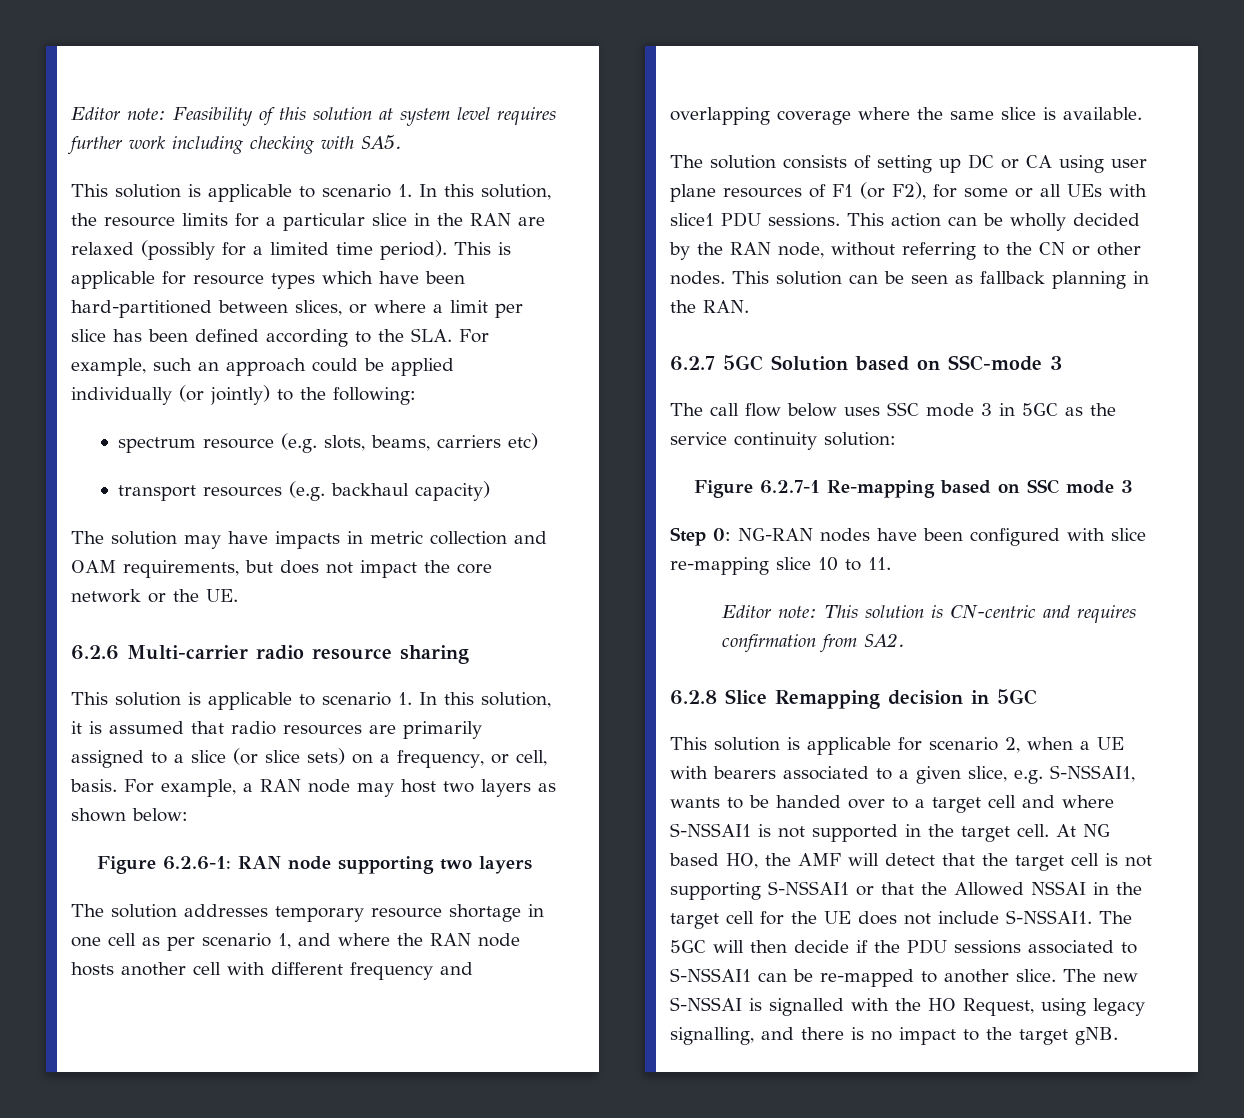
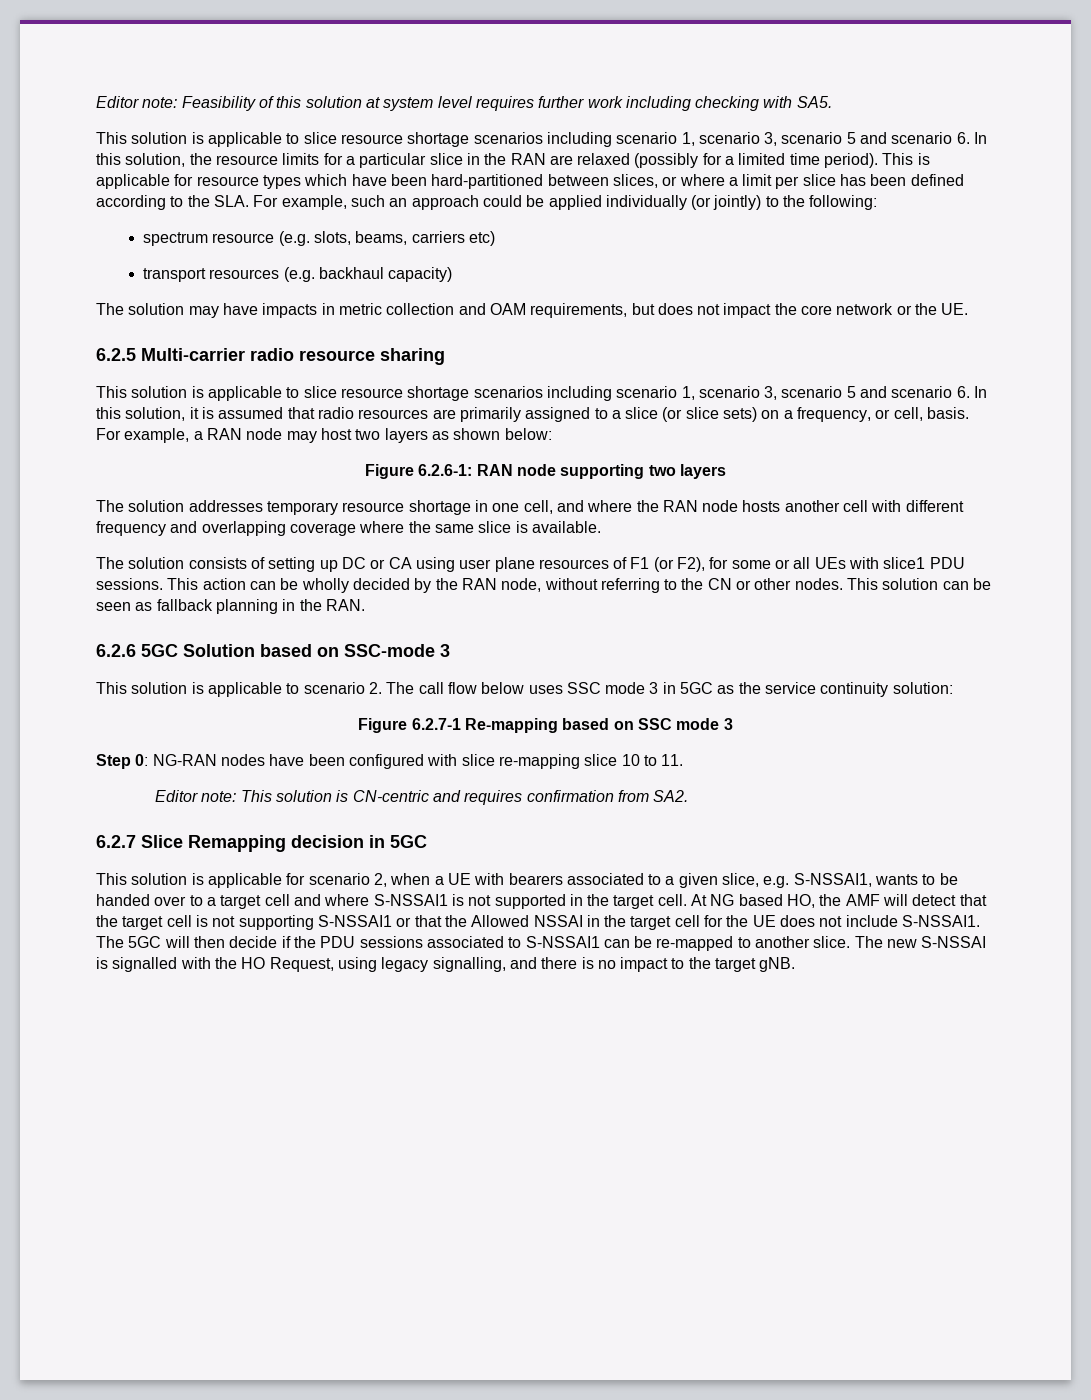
- This solution is applicable to scenario 1. In this solution, the resource limits for a particular slice in the RAN are relaxed (possibly for a limited time period).
+ This solution is applicable to slice resource shortage scenarios including scenario 1, scenario 3, scenario 5 and scenario 6. In this solution, the resource limits for a particular slice in the RAN are relaxed (possibly for a limited time period).
- 6.2.6 Multi-carrier radio resource sharing
+ 6.2.5 Multi-carrier radio resource sharing
- This solution is applicable to scenario 1. In this solution, it is assumed that radio resources are primarily assigned to a slice (or slice sets) on a frequency, or cell, basis.
+ This solution is applicable to slice resource shortage scenarios including scenario 1, scenario 3, scenario 5 and scenario 6. In this solution, it is assumed that radio resources are primarily assigned to a slice (or slice sets) on a frequency, or cell, basis.
- The solution addresses temporary resource shortage in one cell as per scenario 1, and where the RAN node hosts another cell with different frequency and overlapping coverage where the same slice is available.
+ The solution addresses temporary resource shortage in one cell, and where the RAN node hosts another cell with different frequency and overlapping coverage where the same slice is available.
- 6.2.7 5GC Solution based on SSC-mode 3
+ 6.2.6 5GC Solution based on SSC-mode 3
- The call flow below uses SSC mode 3 in 5GC as the service continuity solution:
+ This solution is applicable to scenario 2. The call flow below uses SSC mode 3 in 5GC as the service continuity solution:
- 6.2.8 Slice Remapping decision in 5GC
+ 6.2.7 Slice Remapping decision in 5GC

